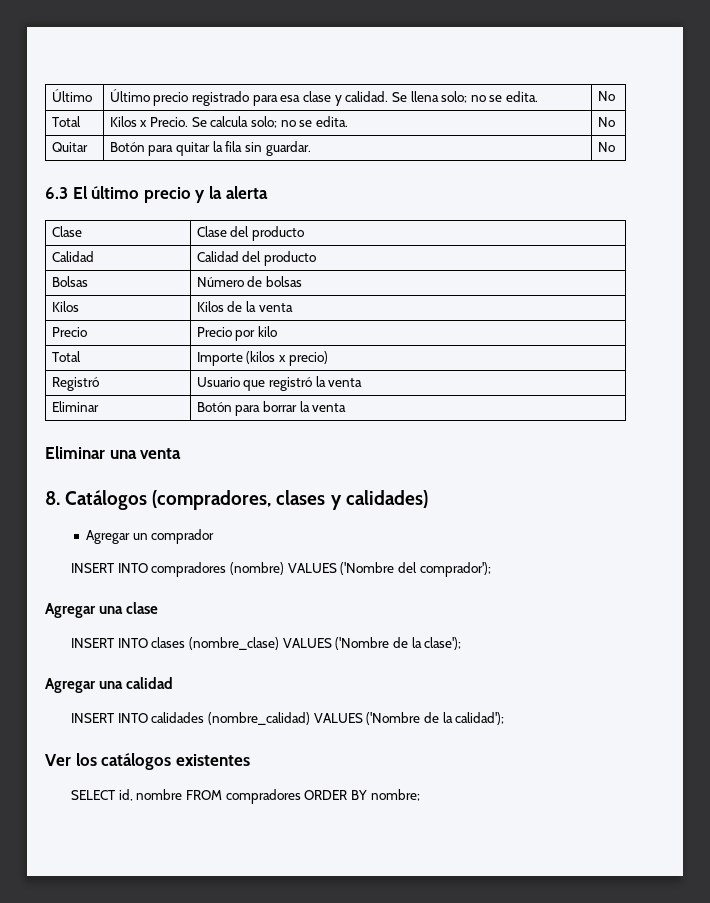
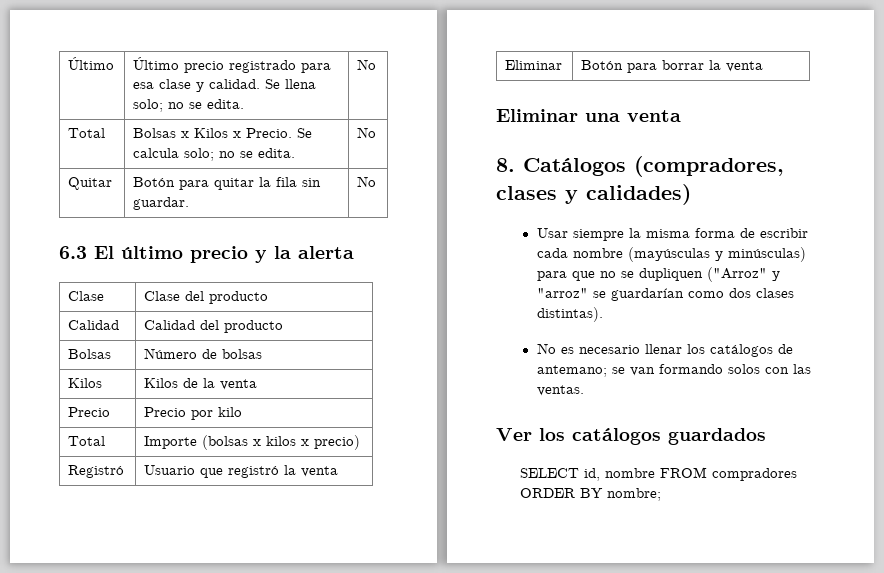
- Total | Kilos x Precio. Se calcula solo; no se edita. | No
+ Total | Bolsas x Kilos x Precio. Se calcula solo; no se edita. | No
- Total | Importe (kilos x precio)
+ Total | Importe (bolsas x kilos x precio)
- Agregar un comprador
- INSERT INTO compradores (nombre) VALUES ('Nombre del comprador');
- Agregar una clase
- INSERT INTO clases (nombre_clase) VALUES ('Nombre de la clase');
- Agregar una calidad
- INSERT INTO calidades (nombre_calidad) VALUES ('Nombre de la calidad');
+ Usar siempre la misma forma de escribir cada nombre (mayúsculas y minúsculas) para que no se dupliquen ("Arroz" y "arroz" se guardarían como dos clases distintas).
+ No es necesario llenar los catálogos de antemano; se van formando solos con las ventas.
- Ver los catálogos existentes
+ Ver los catálogos guardados

